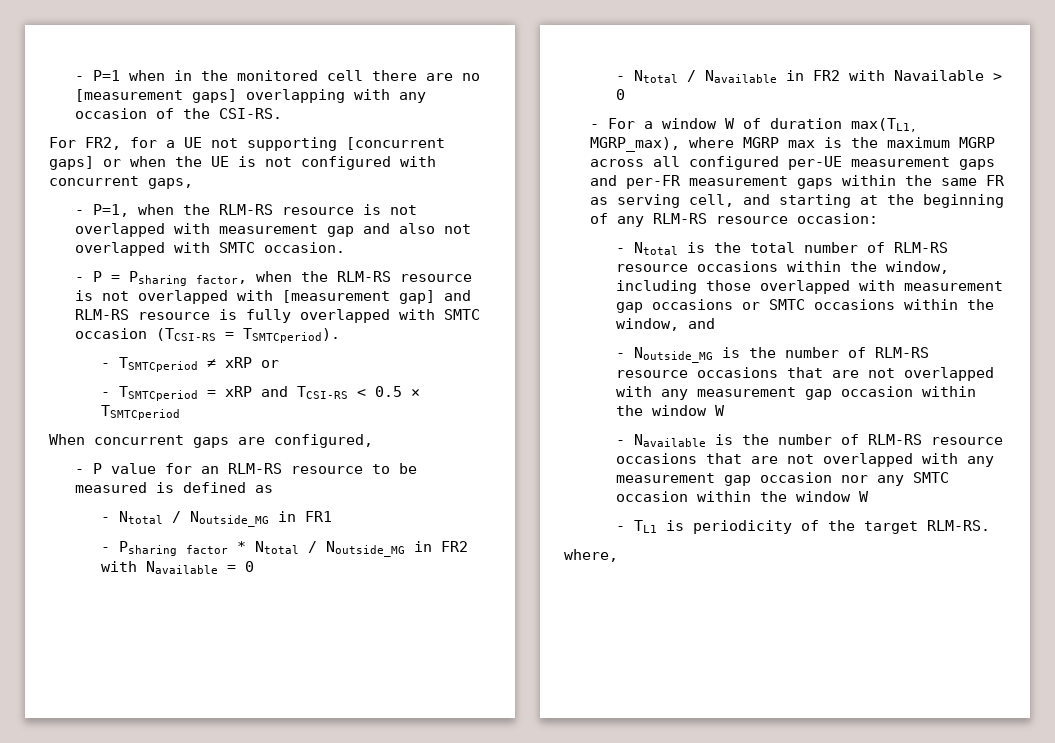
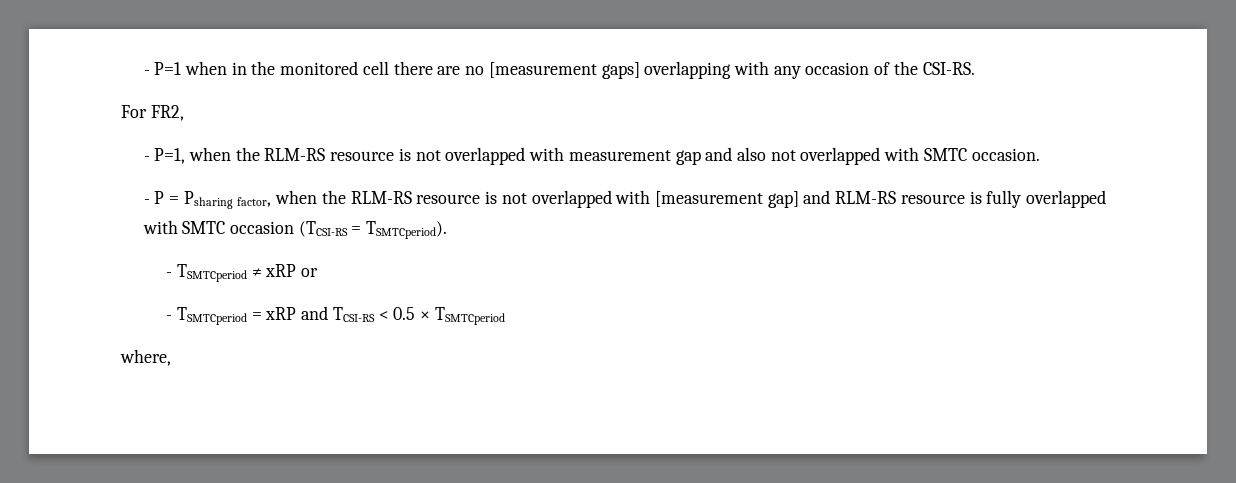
- For FR2, for a UE not supporting [concurrent gaps] or when the UE is not configured with concurrent gaps,
+ For FR2,
- When concurrent gaps are configured,
- - P value for an RLM-RS resource to be measured is defined as
- - Ntotal / Noutside_MG in FR1
- - Psharing factor * Ntotal / Noutside_MG in FR2 with Navailable = 0
- - Ntotal / Navailable in FR2 with Navailable > 0
- - For a window W of duration max(TL1, MGRP_max), where MGRP max is the maximum MGRP across all configured per-UE measurement gaps and per-FR measurement gaps within the same FR as serving cell, and starting at the beginning of any RLM-RS resource occasion:
- - Ntotal is the total number of RLM-RS resource occasions within the window, including those overlapped with measurement gap occasions or SMTC occasions within the window, and
- - Noutside_MG is the number of RLM-RS resource occasions that are not overlapped with any measurement gap occasion within the window W
- - Navailable is the number of RLM-RS resource occasions that are not overlapped with any measurement gap occasion nor any SMTC occasion within the window W
- - TL1 is periodicity of the target RLM-RS.

